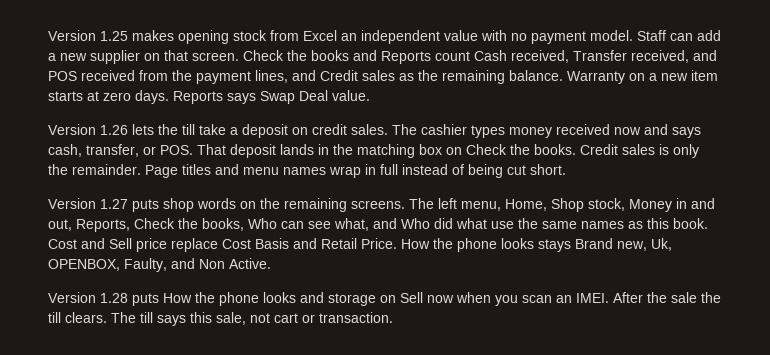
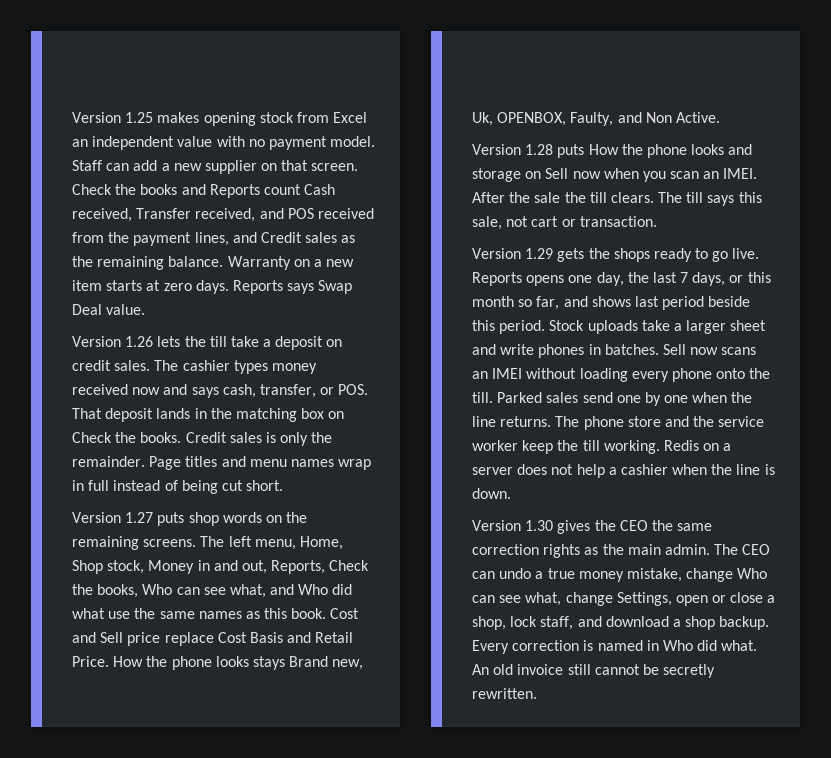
+ Version 1.29 gets the shops ready to go live. Reports opens one day, the last 7 days, or this month so far, and shows last period beside this period. Stock uploads take a larger sheet and write phones in batches. Sell now scans an IMEI without loading every phone onto the till. Parked sales send one by one when the line returns. The phone store and the service worker keep the till working. Redis on a server does not help a cashier when the line is down.
+ Version 1.30 gives the CEO the same correction rights as the main admin. The CEO can undo a true money mistake, change Who can see what, change Settings, open or close a shop, lock staff, and download a shop backup. Every correction is named in Who did what. An old invoice still cannot be secretly rewritten.

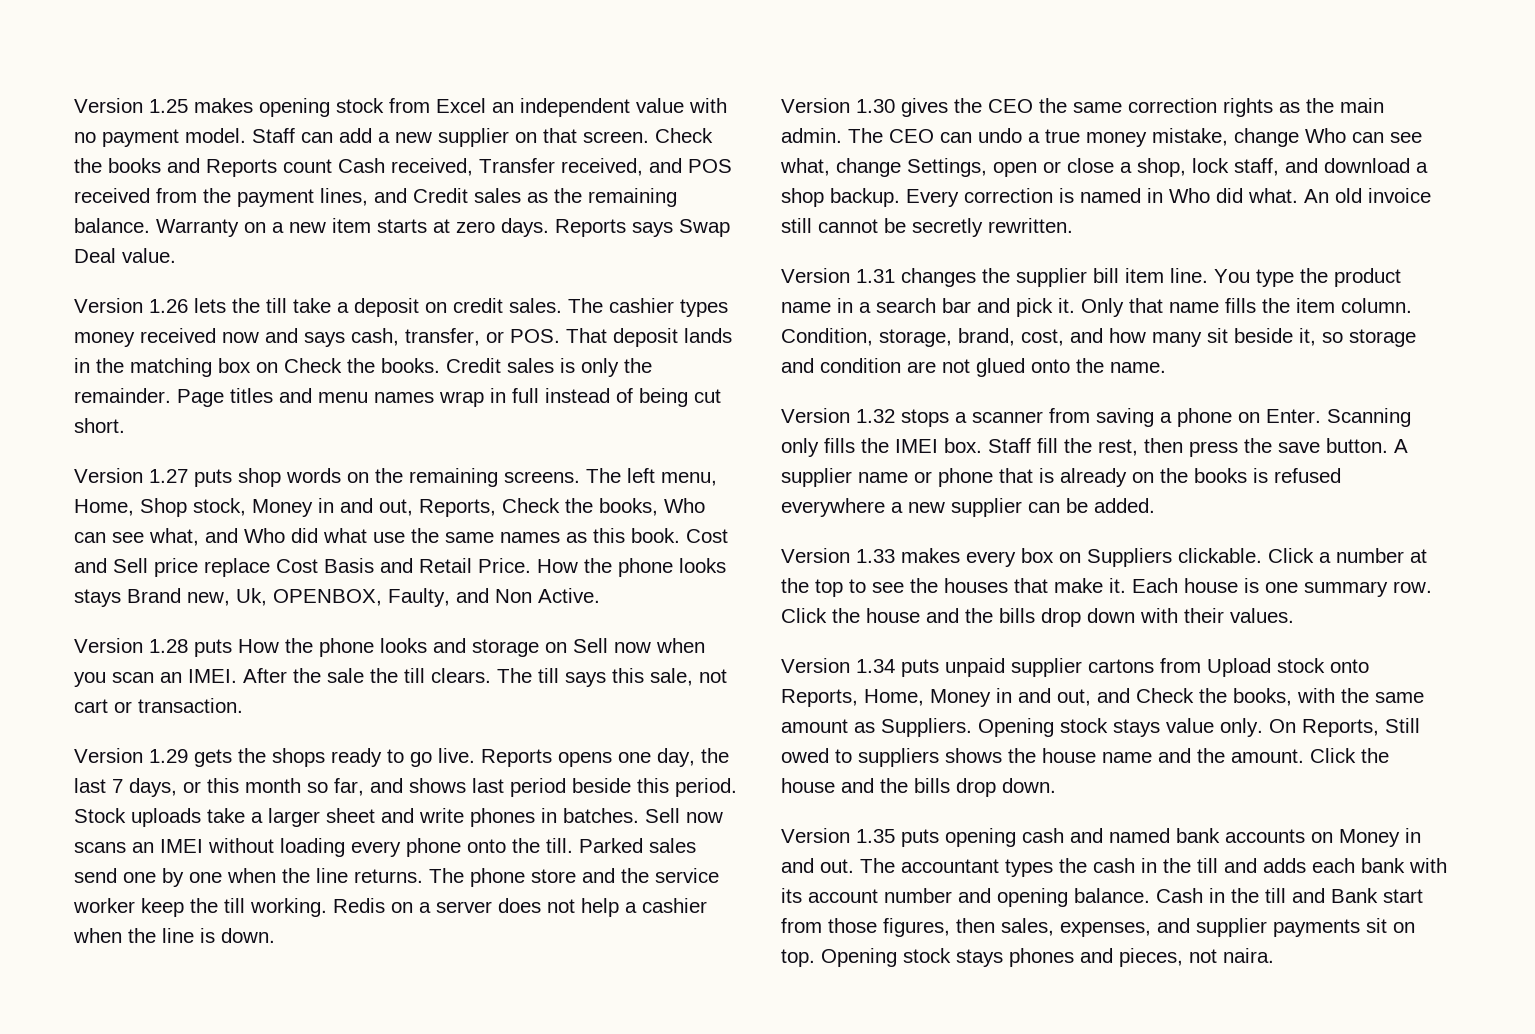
+ Version 1.31 changes the supplier bill item line. You type the product name in a search bar and pick it. Only that name fills the item column. Condition, storage, brand, cost, and how many sit beside it, so storage and condition are not glued onto the name.
+ Version 1.32 stops a scanner from saving a phone on Enter. Scanning only fills the IMEI box. Staff fill the rest, then press the save button. A supplier name or phone that is already on the books is refused everywhere a new supplier can be added.
+ Version 1.33 makes every box on Suppliers clickable. Click a number at the top to see the houses that make it. Each house is one summary row. Click the house and the bills drop down with their values.
+ Version 1.34 puts unpaid supplier cartons from Upload stock onto Reports, Home, Money in and out, and Check the books, with the same amount as Suppliers. Opening stock stays value only. On Reports, Still owed to suppliers shows the house name and the amount. Click the house and the bills drop down.
+ Version 1.35 puts opening cash and named bank accounts on Money in and out. The accountant types the cash in the till and adds each bank with its account number and opening balance. Cash in the till and Bank start from those figures, then sales, expenses, and supplier payments sit on top. Opening stock stays phones and pieces, not naira.

